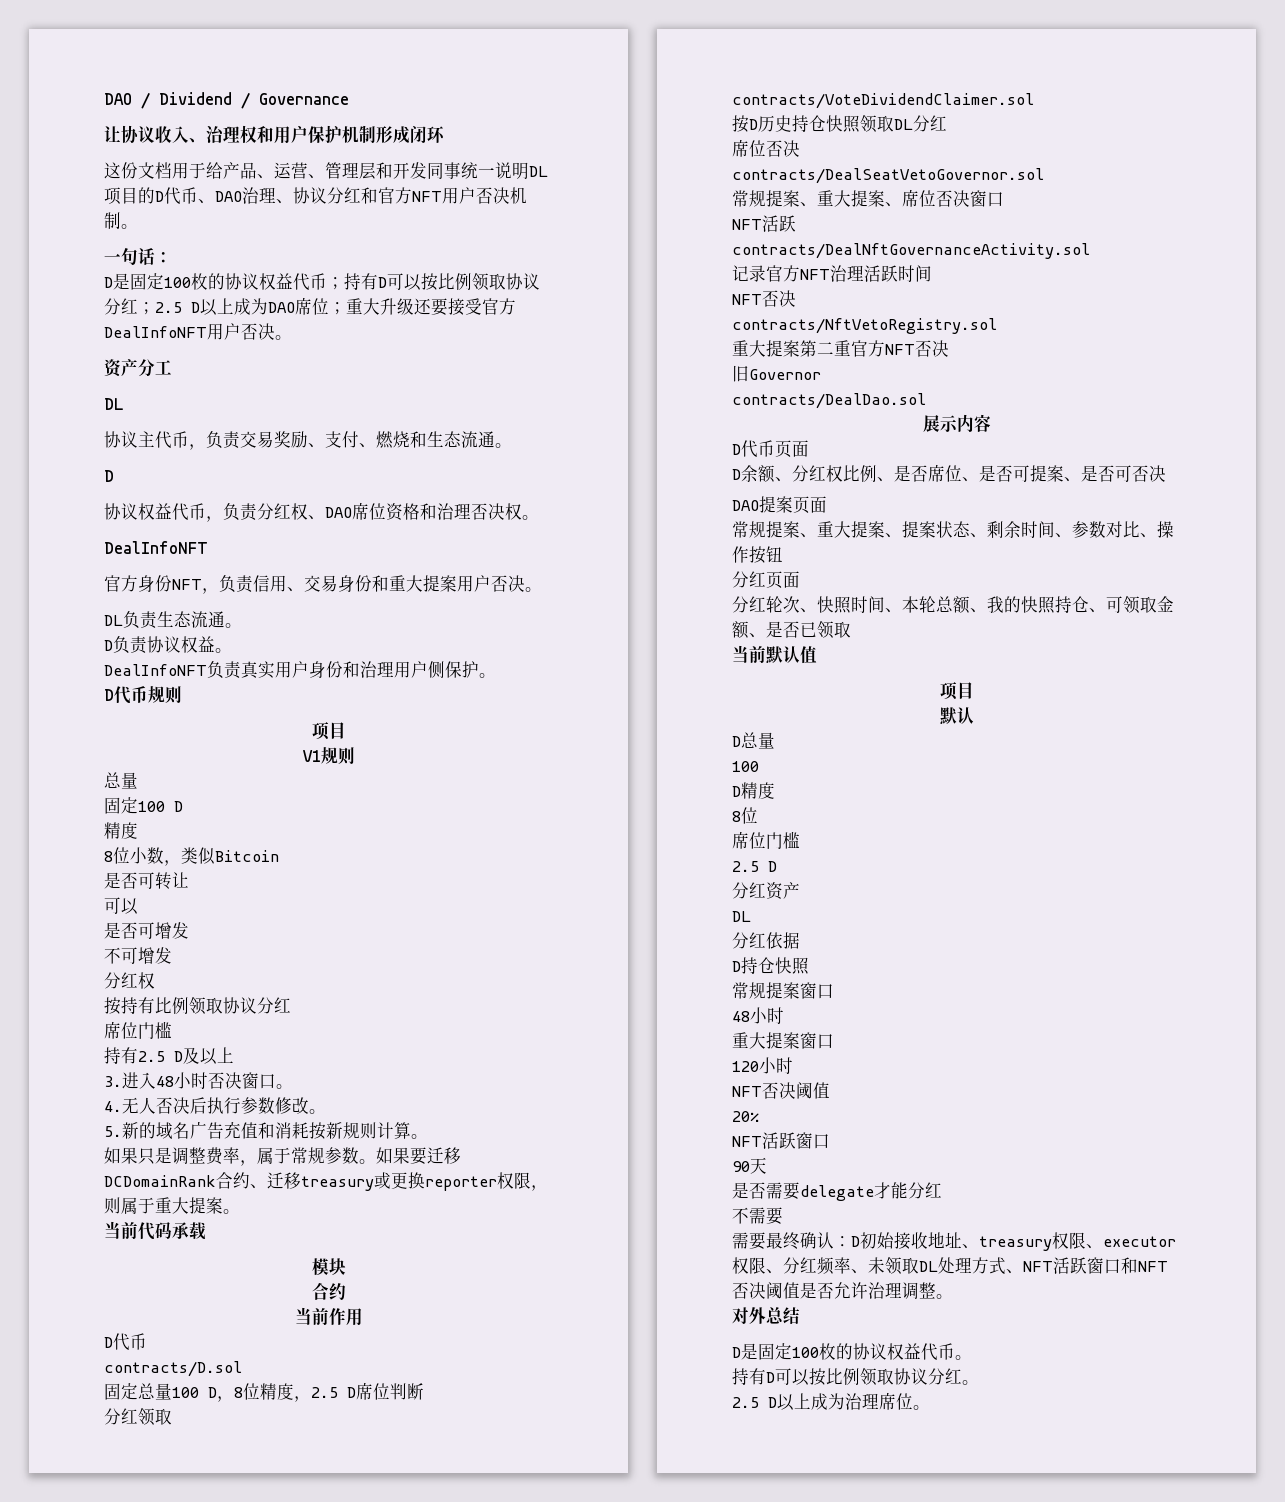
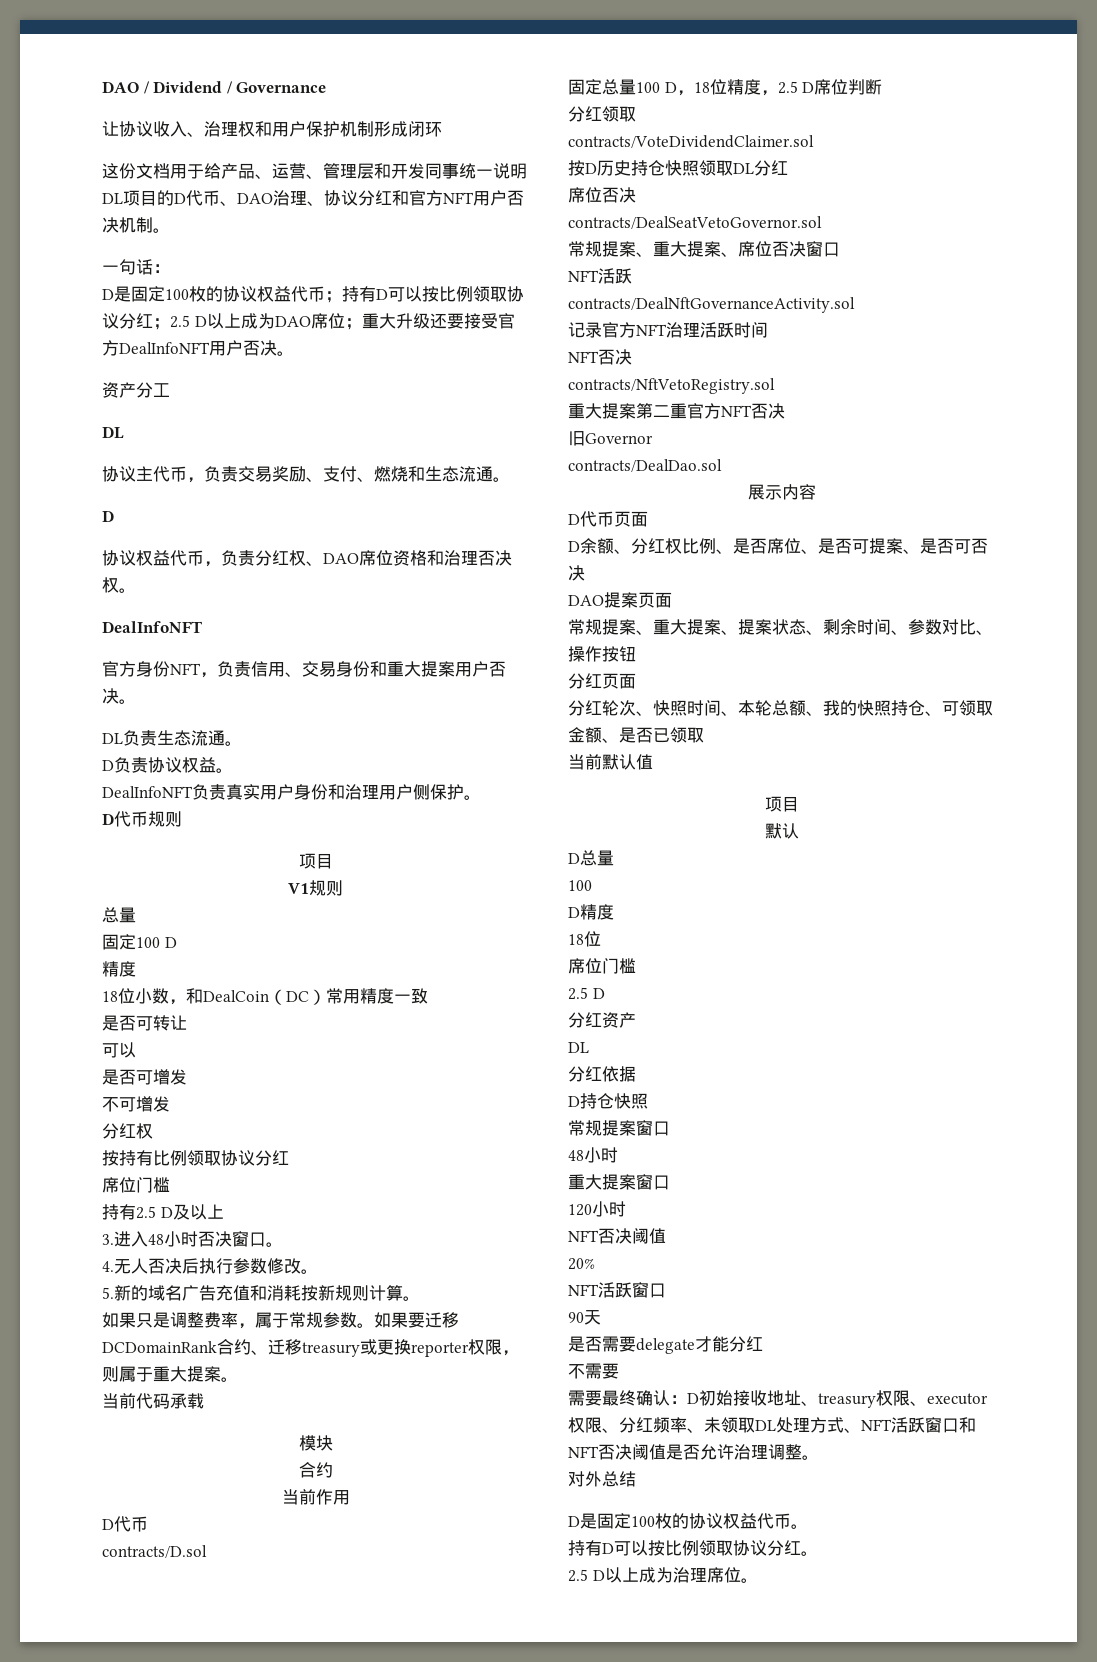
- 8位小数，类似Bitcoin
+ 18位小数，和DealCoin（DC）常用精度一致
- 固定总量100 D，8位精度，2.5 D席位判断
+ 固定总量100 D，18位精度，2.5 D席位判断
  D精度
- 8位
+ 18位

